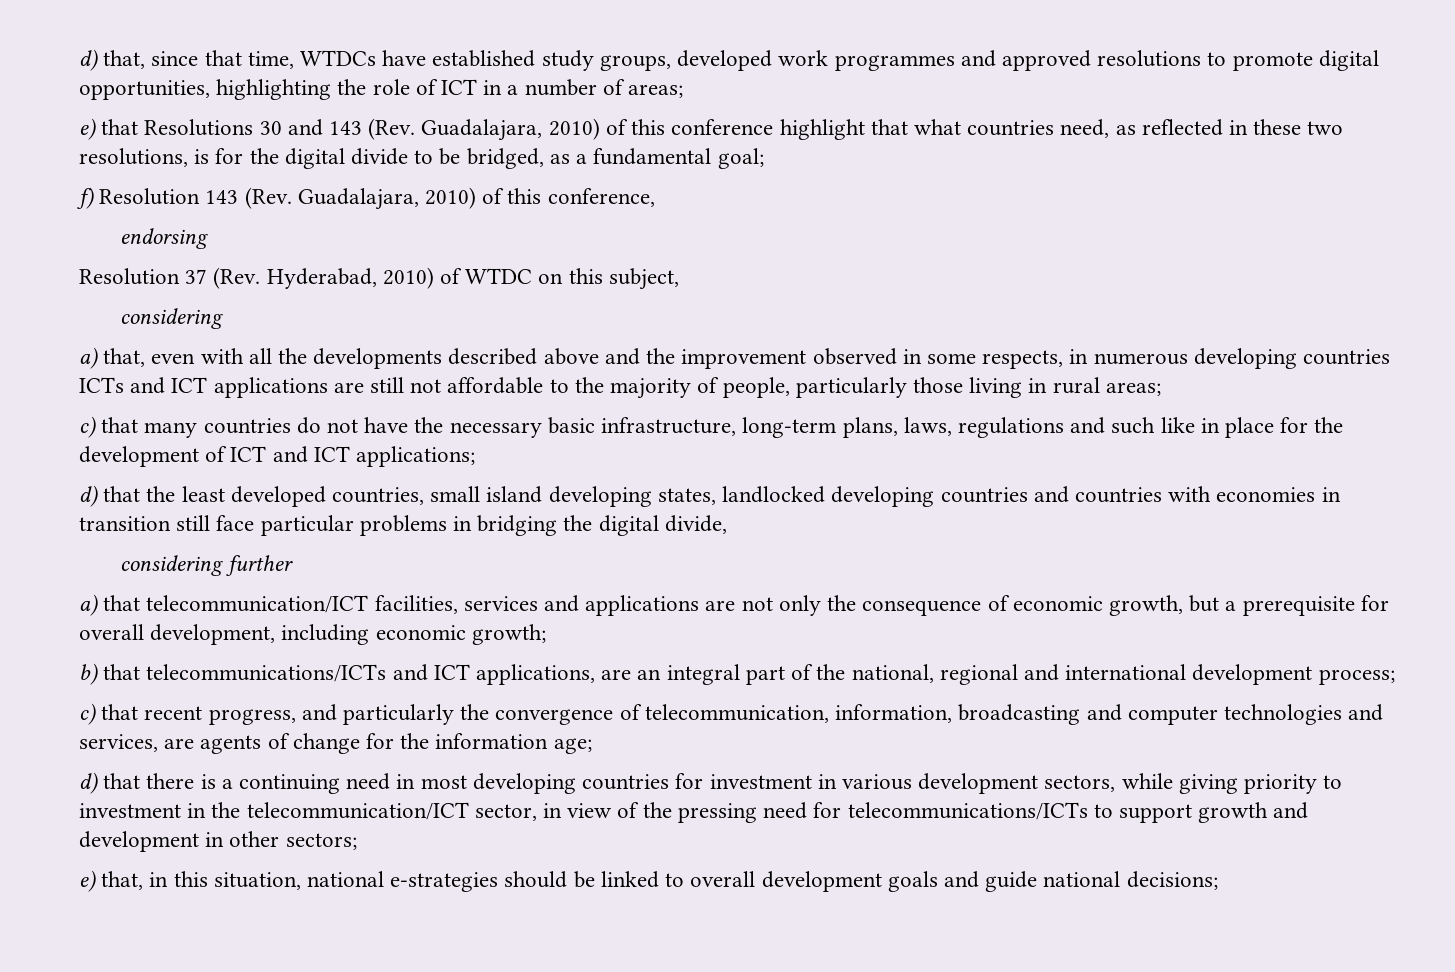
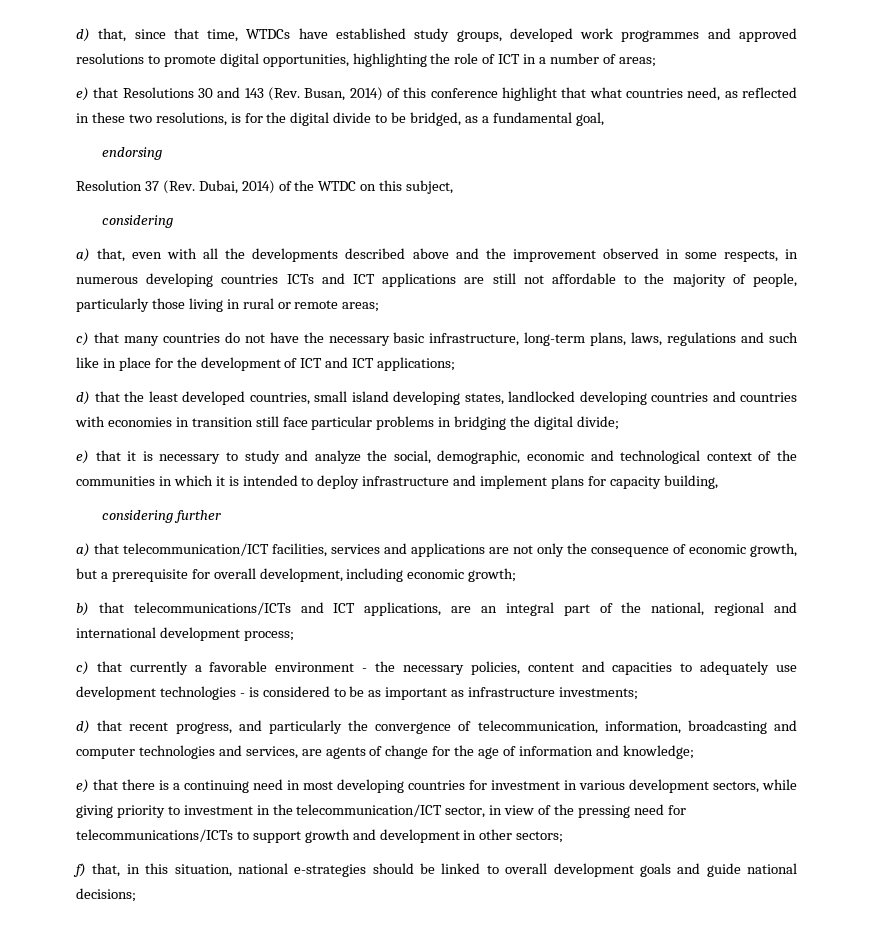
- e) that Resolutions 30 and 143 (Rev. Guadalajara, 2010) of this conference highlight that what countries need, as reflected in these two resolutions, is for the digital divide to be bridged, as a fundamental goal;
- f) Resolution 143 (Rev. Guadalajara, 2010) of this conference,
+ e) that Resolutions 30 and 143 (Rev. Busan, 2014) of this conference highlight that what countries need, as reflected in these two resolutions, is for the digital divide to be bridged, as a fundamental goal,
- Resolution 37 (Rev. Hyderabad, 2010) of WTDC on this subject,
+ Resolution 37 (Rev. Dubai, 2014) of the WTDC on this subject,
- a) that, even with all the developments described above and the improvement observed in some respects, in numerous developing countries ICTs and ICT applications are still not affordable to the majority of people, particularly those living in rural areas;
+ a) that, even with all the developments described above and the improvement observed in some respects, in numerous developing countries ICTs and ICT applications are still not affordable to the majority of people, particularly those living in rural or remote areas;
- d) that the least developed countries, small island developing states, landlocked developing countries and countries with economies in transition still face particular problems in bridging the digital divide,
+ d) that the least developed countries, small island developing states, landlocked developing countries and countries with economies in transition still face particular problems in bridging the digital divide;
+ e) that it is necessary to study and analyze the social, demographic, economic and technological context of the communities in which it is intended to deploy infrastructure and implement plans for capacity building,
- c) that recent progress, and particularly the convergence of telecommunication, information, broadcasting and computer technologies and services, are agents of change for the information age;
- d) that there is a continuing need in most developing countries for investment in various development sectors, while giving priority to investment in the telecommunication/ICT sector, in view of the pressing need for telecommunications/ICTs to support growth and development in other sectors;
+ c) that currently a favorable environment - the necessary policies, content and capacities to adequately use development technologies - is considered to be as important as infrastructure investments;
+ d) that recent progress, and particularly the convergence of telecommunication, information, broadcasting and computer technologies and services, are agents of change for the age of information and knowledge;
+ e) that there is a continuing need in most developing countries for investment in various development sectors, while giving priority to investment in the telecommunication/ICT sector, in view of the pressing need for telecommunications/ICTs to support growth and development in other sectors;
- e) that, in this situation, national e-strategies should be linked to overall development goals and guide national decisions;
+ f) that, in this situation, national e-strategies should be linked to overall development goals and guide national decisions;

